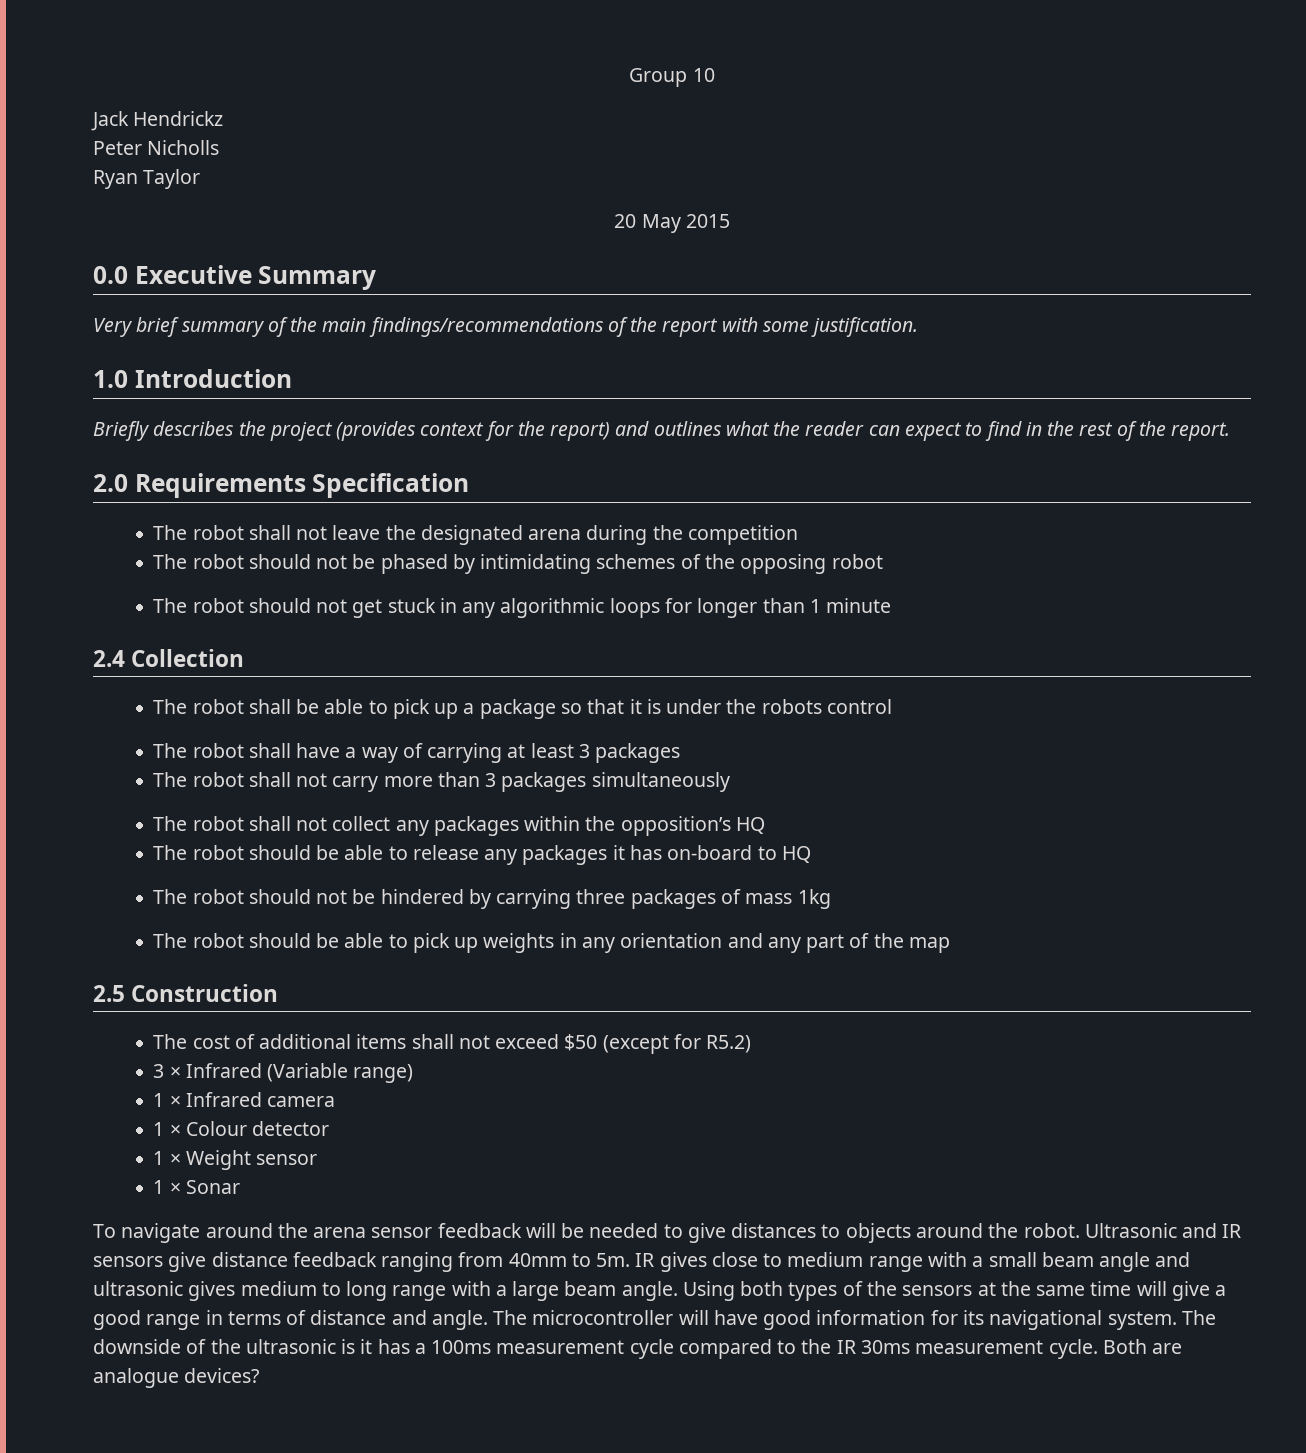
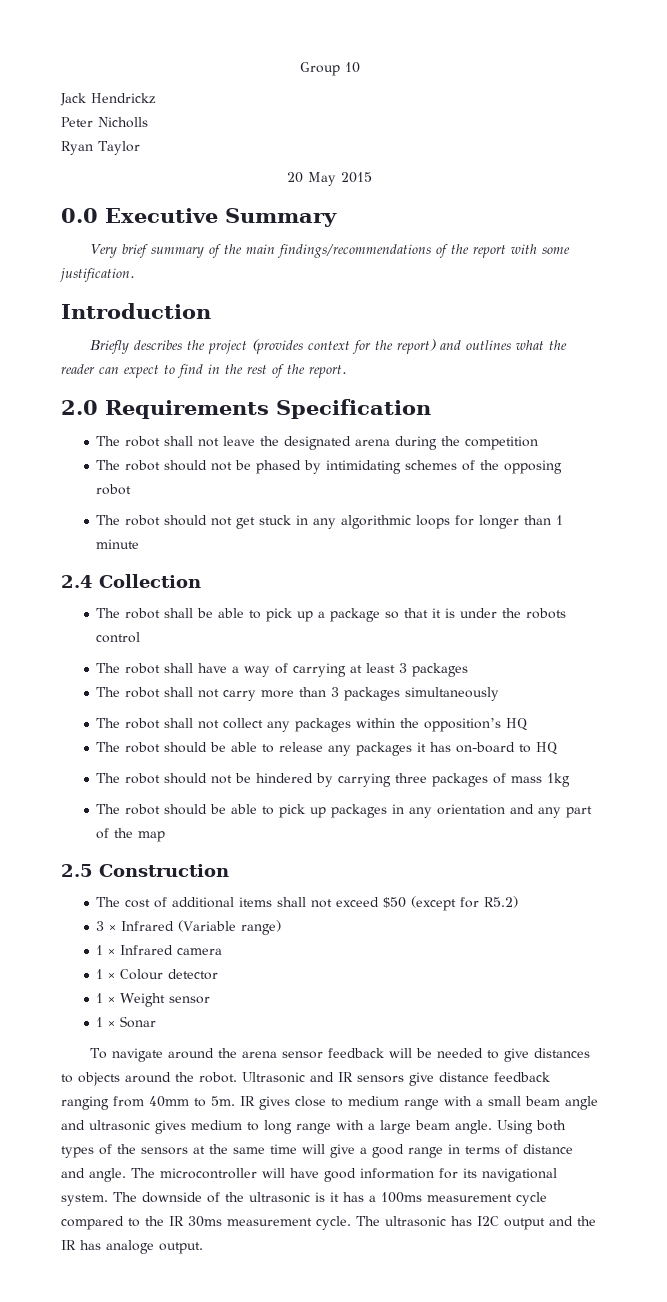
- 1.0 Introduction
+ Introduction
- The robot should be able to pick up weights in any orientation and any part of the map
+ The robot should be able to pick up packages in any orientation and any part of the map
- Both are analogue devices?
+ The ultrasonic has I2C output and the IR has analoge output.

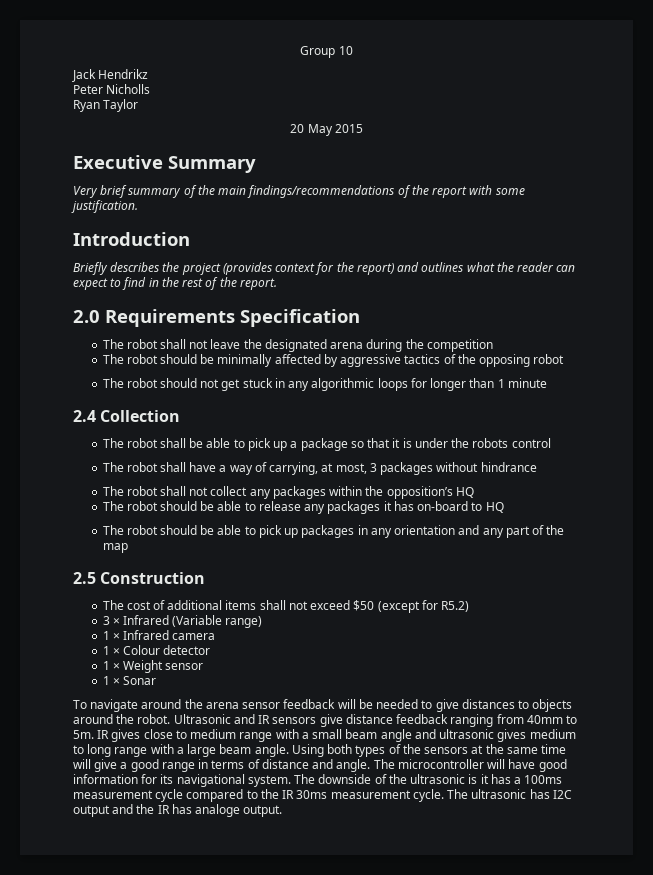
- Jack Hendrickz
+ Jack Hendrikz
- 0.0 Executive Summary
+ Executive Summary
- The robot should not be phased by intimidating schemes of the opposing robot
+ The robot should be minimally affected by aggressive tactics of the opposing robot
- The robot shall have a way of carrying at least 3 packages
- The robot shall not carry more than 3 packages simultaneously
+ The robot shall have a way of carrying, at most, 3 packages without hindrance
- The robot should not be hindered by carrying three packages of mass 1kg

